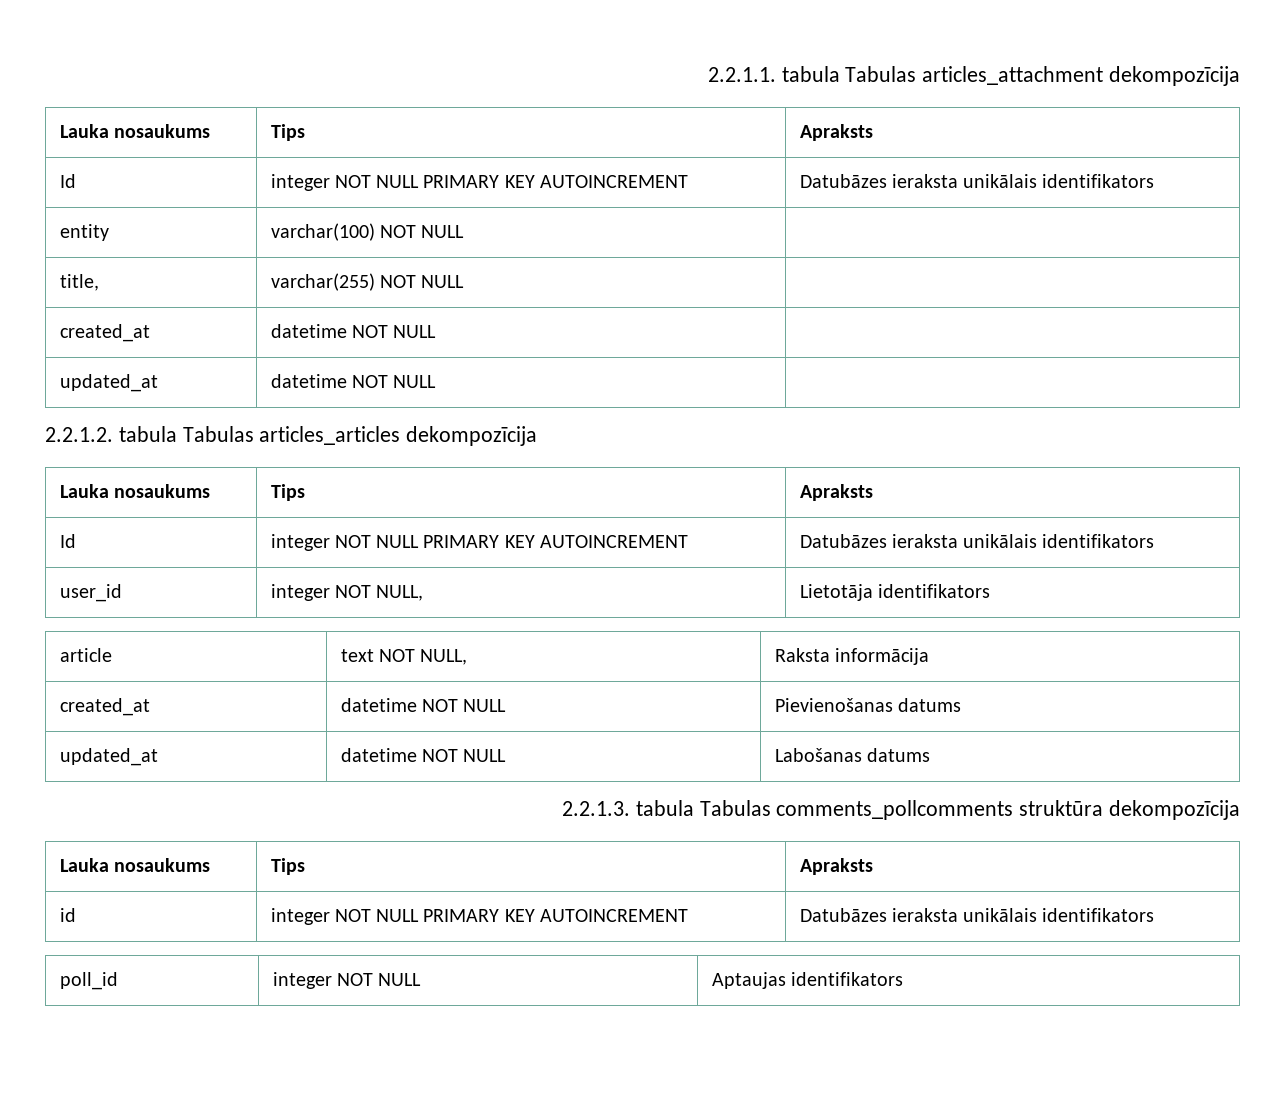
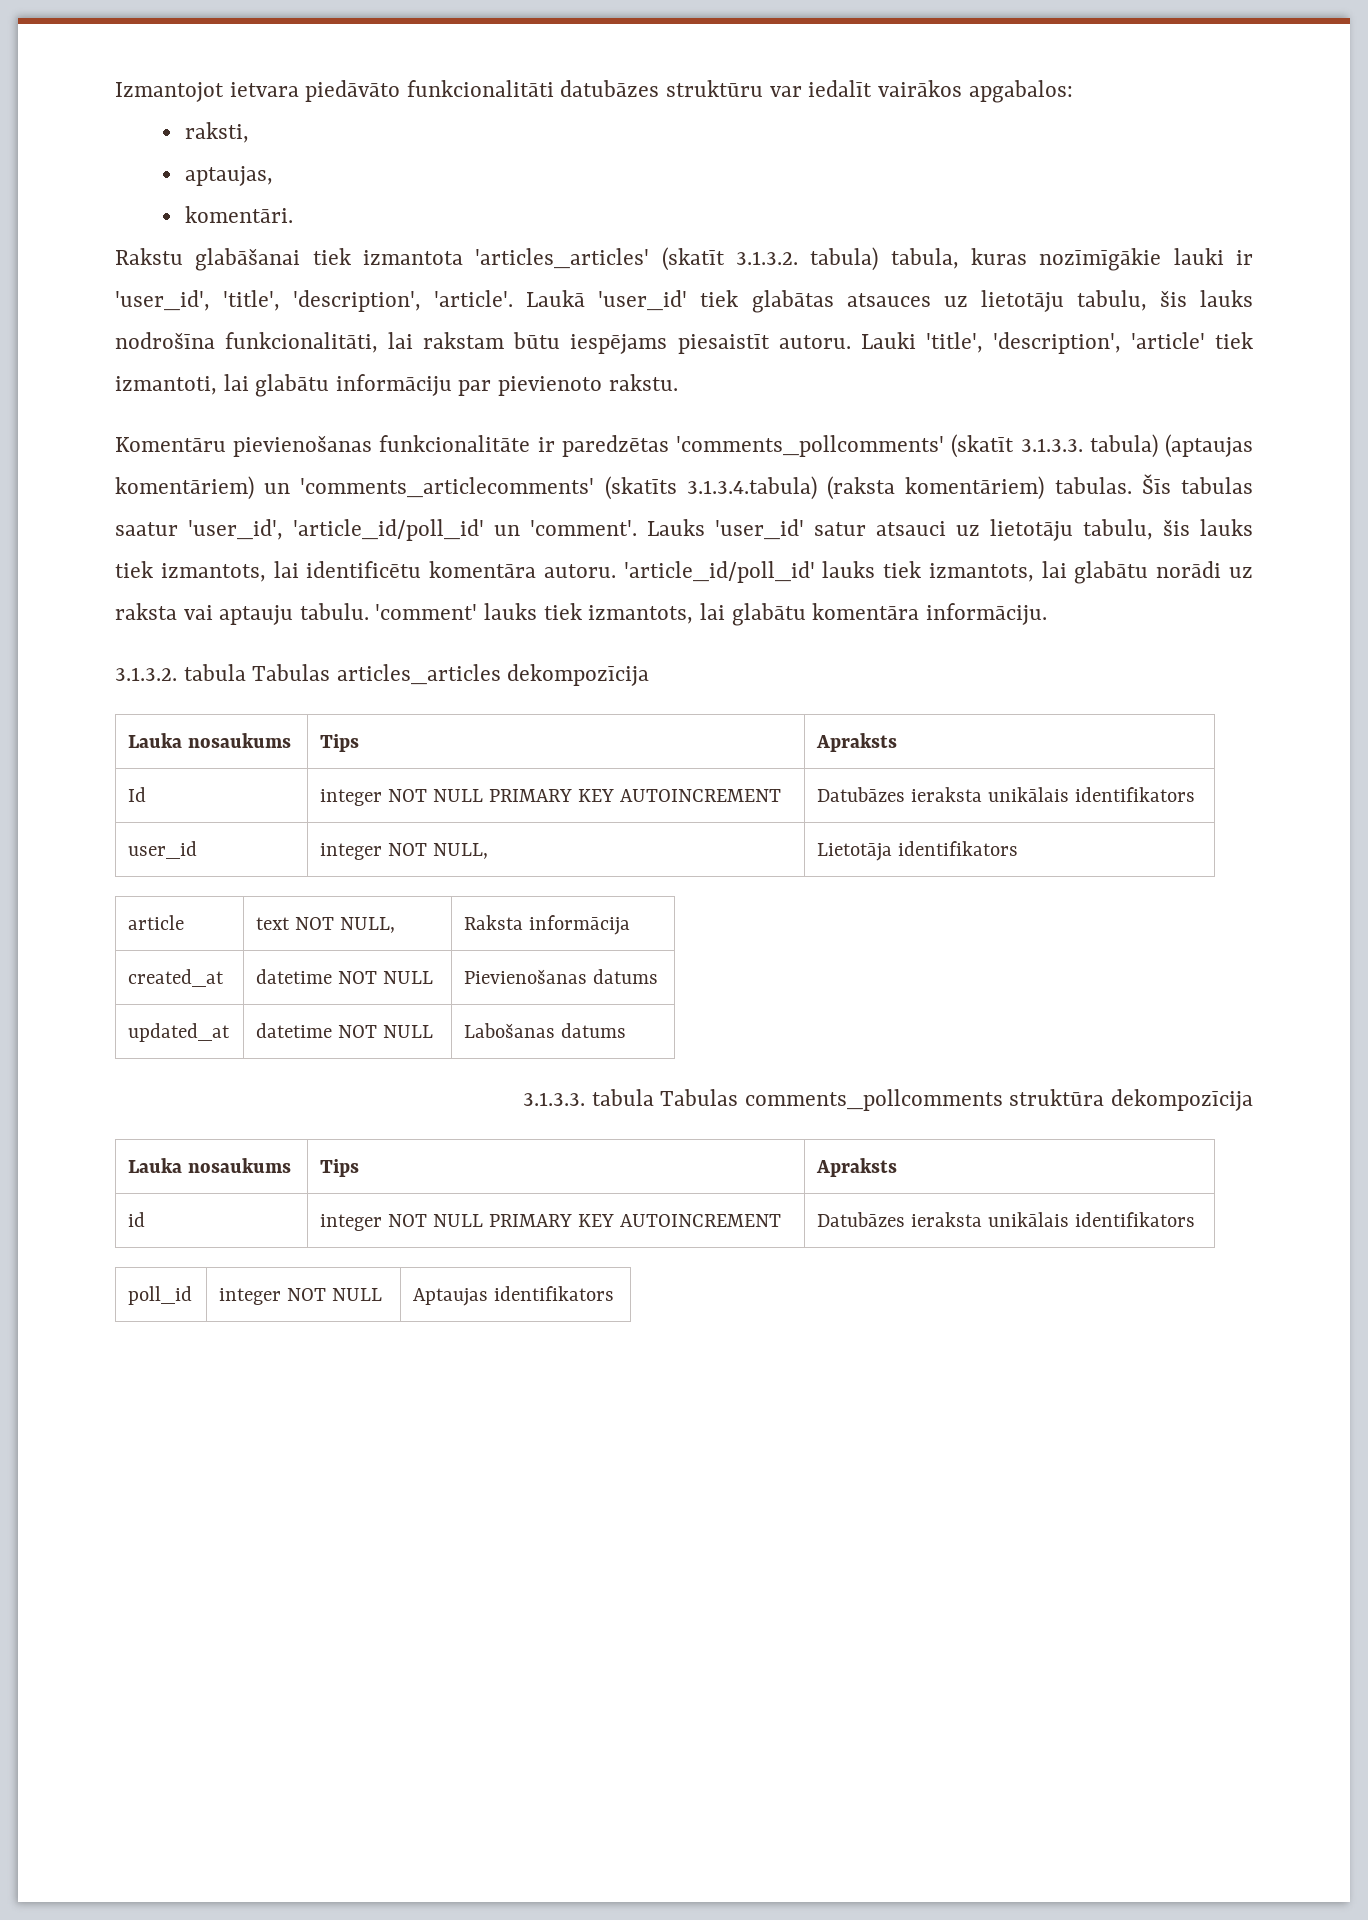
- 2.2.1.1. tabula Tabulas articles_attachment dekompozīcija
- Lauka nosaukums | Tips | Apraksts
- Id | integer NOT NULL PRIMARY KEY AUTOINCREMENT | Datubāzes ieraksta unikālais identifikators
- entity | varchar(100) NOT NULL |
- title, | varchar(255) NOT NULL |
- created_at | datetime NOT NULL |
- updated_at | datetime NOT NULL |
- 2.2.1.2. tabula Tabulas articles_articles dekompozīcija
+ Izmantojot ietvara piedāvāto funkcionalitāti datubāzes struktūru var iedalīt vairākos apgabalos:
+ raksti,
+ aptaujas,
+ komentāri.
+ Rakstu glabāšanai tiek izmantota 'articles_articles' (skatīt 3.1.3.2. tabula) tabula, kuras nozīmīgākie lauki ir 'user_id', 'title', 'description', 'article'. Laukā 'user_id' tiek glabātas atsauces uz lietotāju tabulu, šis lauks nodrošīna funkcionalitāti, lai rakstam būtu iespējams piesaistīt autoru. Lauki 'title', 'description', 'article' tiek izmantoti, lai glabātu informāciju par pievienoto rakstu.
+ Komentāru pievienošanas funkcionalitāte ir paredzētas 'comments_pollcomments' (skatīt 3.1.3.3. tabula) (aptaujas komentāriem) un 'comments_articlecomments' (skatīts 3.1.3.4.tabula) (raksta komentāriem) tabulas. Šīs tabulas saatur 'user_id', 'article_id/poll_id' un 'comment'. Lauks 'user_id' satur atsauci uz lietotāju tabulu, šis lauks tiek izmantots, lai identificētu komentāra autoru. 'article_id/poll_id' lauks tiek izmantots, lai glabātu norādi uz raksta vai aptauju tabulu. 'comment' lauks tiek izmantots, lai glabātu komentāra informāciju.
+ 3.1.3.2. tabula Tabulas articles_articles dekompozīcija
- 2.2.1.3. tabula Tabulas comments_pollcomments struktūra dekompozīcija
+ 3.1.3.3. tabula Tabulas comments_pollcomments struktūra dekompozīcija

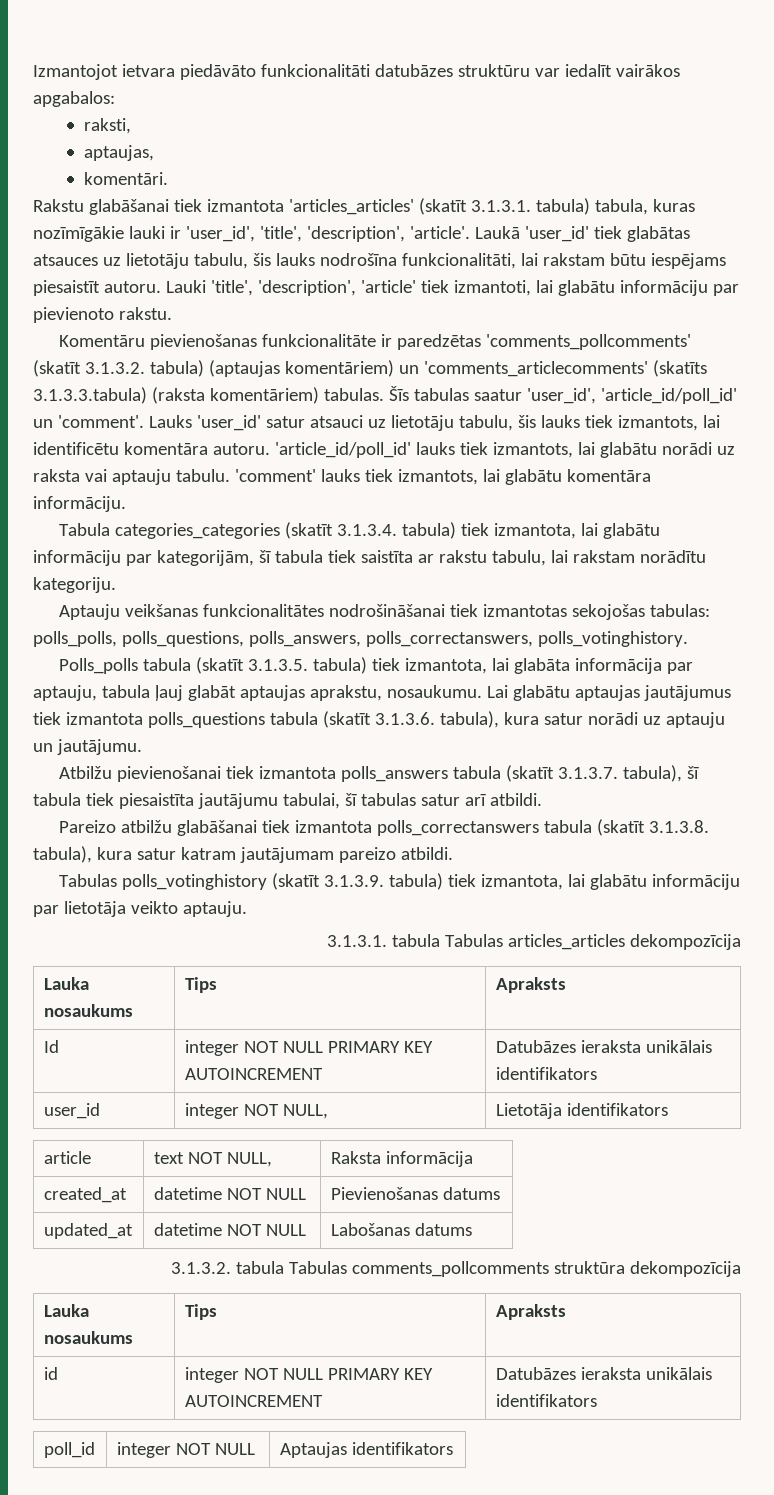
- Rakstu glabāšanai tiek izmantota 'articles_articles' (skatīt 3.1.3.2. tabula) tabula, kuras nozīmīgākie lauki ir 'user_id', 'title', 'description', 'article'.
+ Rakstu glabāšanai tiek izmantota 'articles_articles' (skatīt 3.1.3.1. tabula) tabula, kuras nozīmīgākie lauki ir 'user_id', 'title', 'description', 'article'.
- Komentāru pievienošanas funkcionalitāte ir paredzētas 'comments_pollcomments' (skatīt 3.1.3.3. tabula) (aptaujas komentāriem) un 'comments_articlecomments' (skatīts 3.1.3.4.tabula) (raksta komentāriem) tabulas.
+ Komentāru pievienošanas funkcionalitāte ir paredzētas 'comments_pollcomments' (skatīt 3.1.3.2. tabula) (aptaujas komentāriem) un 'comments_articlecomments' (skatīts 3.1.3.3.tabula) (raksta komentāriem) tabulas.
- 3.1.3.2. tabula Tabulas articles_articles dekompozīcija
+ Tabula categories_categories (skatīt 3.1.3.4. tabula) tiek izmantota, lai glabātu informāciju par kategorijām, šī tabula tiek saistīta ar rakstu tabulu, lai rakstam norādītu kategoriju.
+ Aptauju veikšanas funkcionalitātes nodrošināšanai tiek izmantotas sekojošas tabulas: polls_polls, polls_questions, polls_answers, polls_correctanswers, polls_votinghistory.
+ Polls_polls tabula (skatīt 3.1.3.5. tabula) tiek izmantota, lai glabāta informācija par aptauju, tabula ļauj glabāt aptaujas aprakstu, nosaukumu. Lai glabātu aptaujas jautājumus tiek izmantota polls_questions tabula (skatīt 3.1.3.6. tabula), kura satur norādi uz aptauju un jautājumu.
+ Atbilžu pievienošanai tiek izmantota polls_answers tabula (skatīt 3.1.3.7. tabula), šī tabula tiek piesaistīta jautājumu tabulai, šī tabulas satur arī atbildi.
+ Pareizo atbilžu glabāšanai tiek izmantota polls_correctanswers tabula (skatīt 3.1.3.8. tabula), kura satur katram jautājumam pareizo atbildi.
+ Tabulas polls_votinghistory (skatīt 3.1.3.9. tabula) tiek izmantota, lai glabātu informāciju par lietotāja veikto aptauju.
+ 3.1.3.1. tabula Tabulas articles_articles dekompozīcija
- 3.1.3.3. tabula Tabulas comments_pollcomments struktūra dekompozīcija
+ 3.1.3.2. tabula Tabulas comments_pollcomments struktūra dekompozīcija

